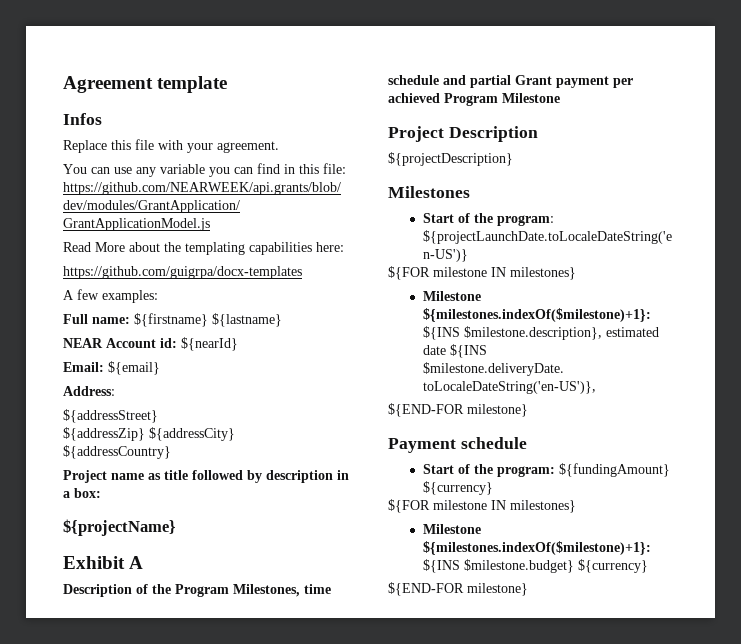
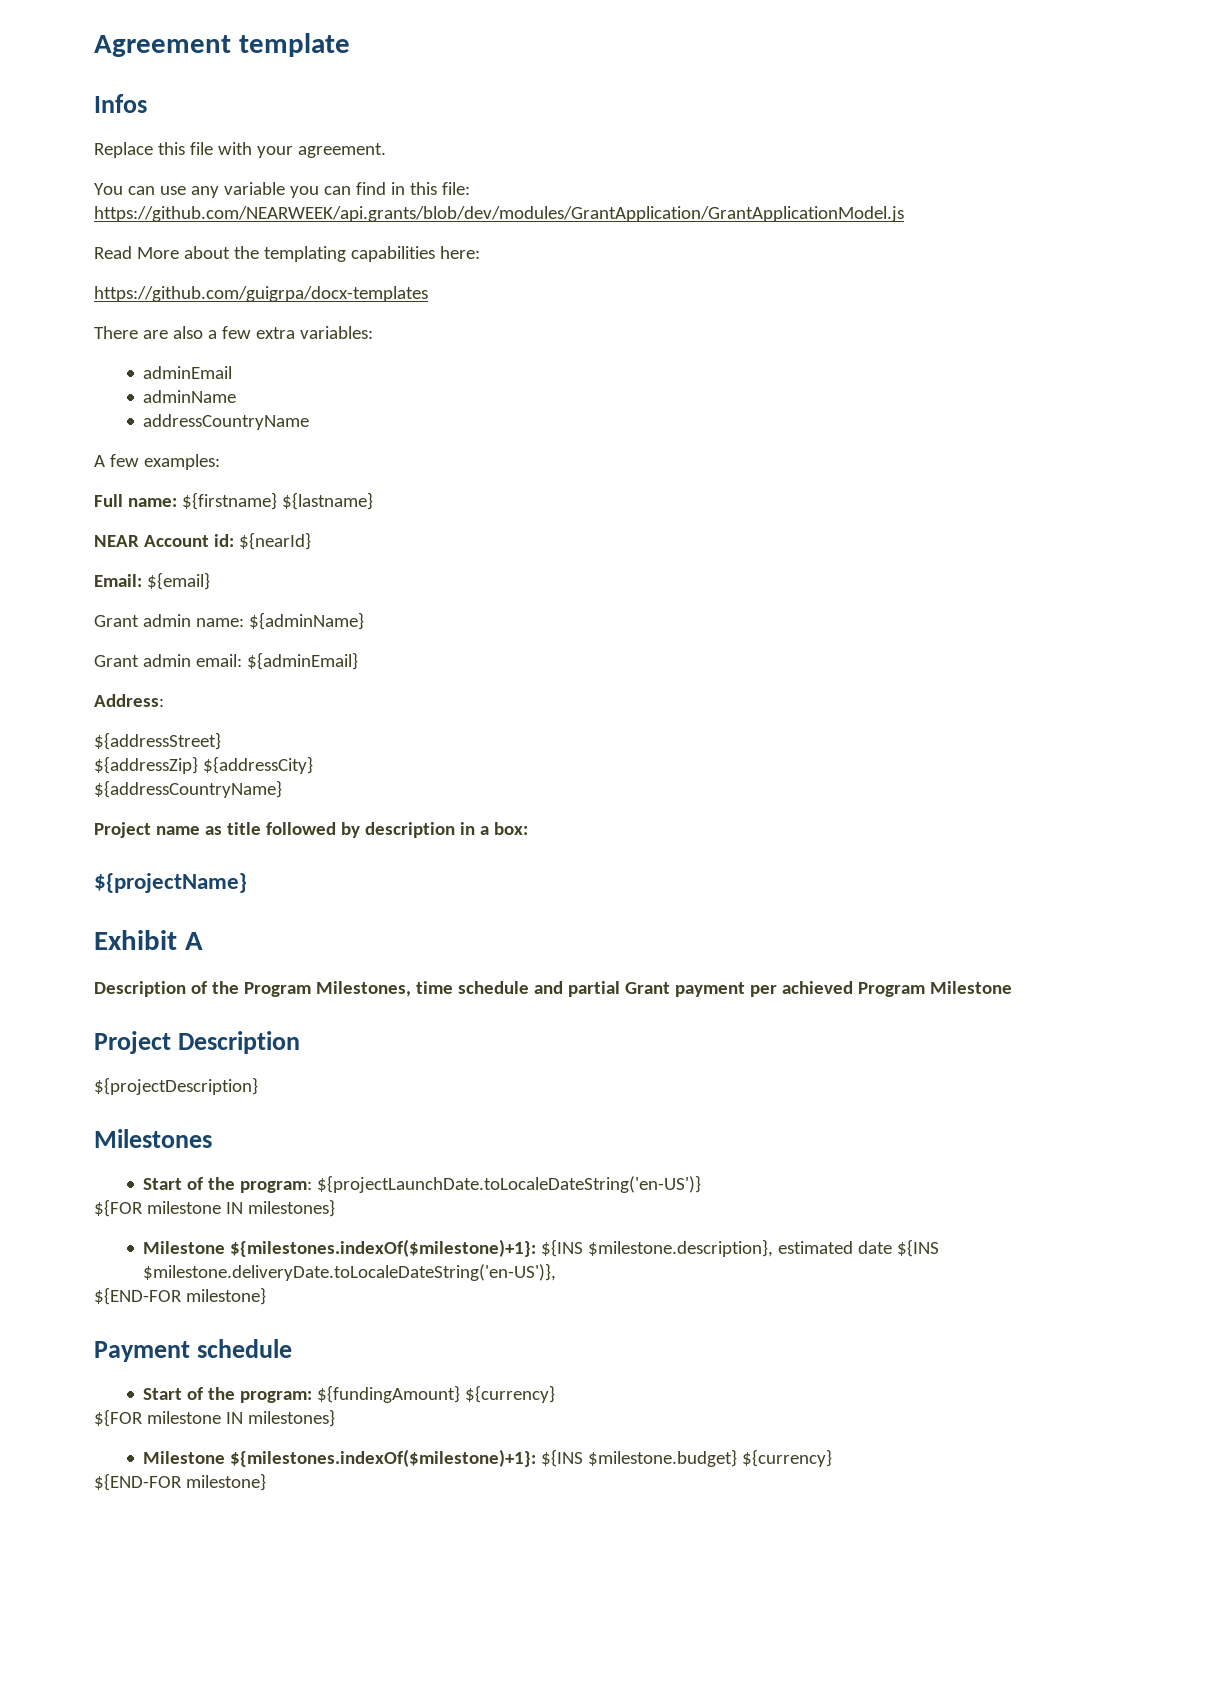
+ There are also a few extra variables:
+ adminEmail
+ adminName
+ addressCountryName
+ Grant admin name: ${adminName}
+ Grant admin email: ${adminEmail}
- ${addressCountry}
+ ${addressCountryName}

